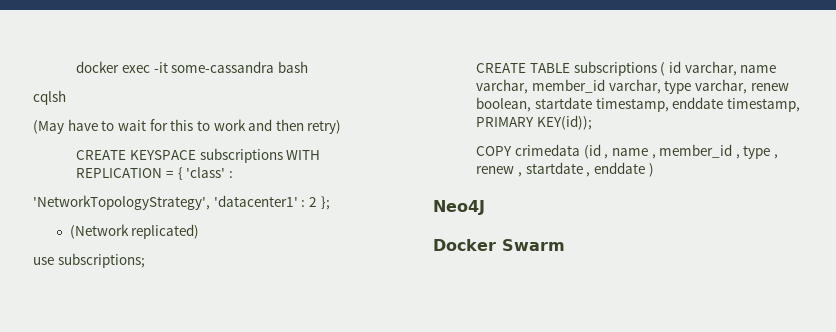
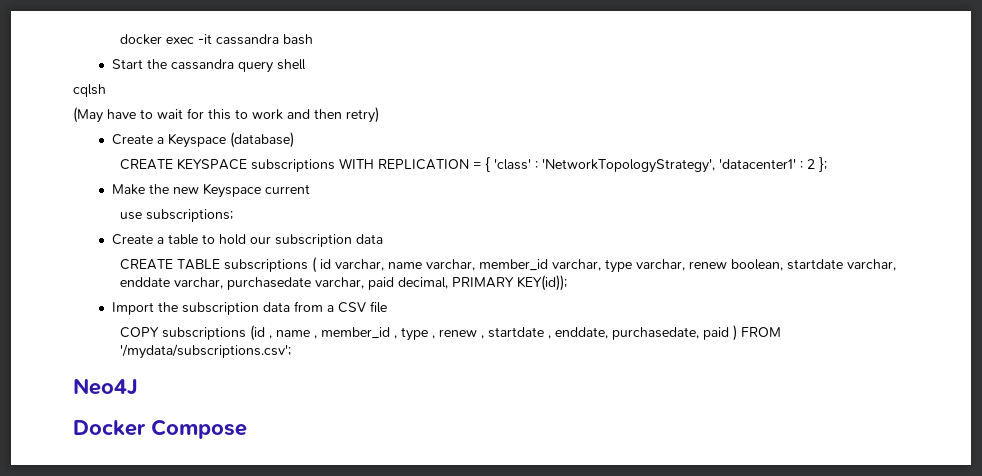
- docker exec -it some-cassandra bash
+ docker exec -it cassandra bash
+ Start the cassandra query shell
+ Create a Keyspace (database)
- CREATE KEYSPACE subscriptions WITH REPLICATION = { 'class' :
- 'NetworkTopologyStrategy', 'datacenter1' : 2 };
+ CREATE KEYSPACE subscriptions WITH REPLICATION = { 'class' : 'NetworkTopologyStrategy', 'datacenter1' : 2 };
- (Network replicated)
+ Make the new Keyspace current
  use subscriptions;
+ Create a table to hold our subscription data
- CREATE TABLE subscriptions ( id varchar, name varchar, member_id varchar, type varchar, renew boolean, startdate timestamp, enddate timestamp, PRIMARY KEY(id));
+ CREATE TABLE subscriptions ( id varchar, name varchar, member_id varchar, type varchar, renew boolean, startdate varchar, enddate varchar, purchasedate varchar, paid decimal, PRIMARY KEY(id));
+ Import the subscription data from a CSV file
- COPY crimedata (id , name , member_id , type , renew , startdate , enddate )
+ COPY subscriptions (id , name , member_id , type , renew , startdate , enddate, purchasedate, paid ) FROM '/mydata/subscriptions.csv';
- Docker Swarm
+ Docker Compose

